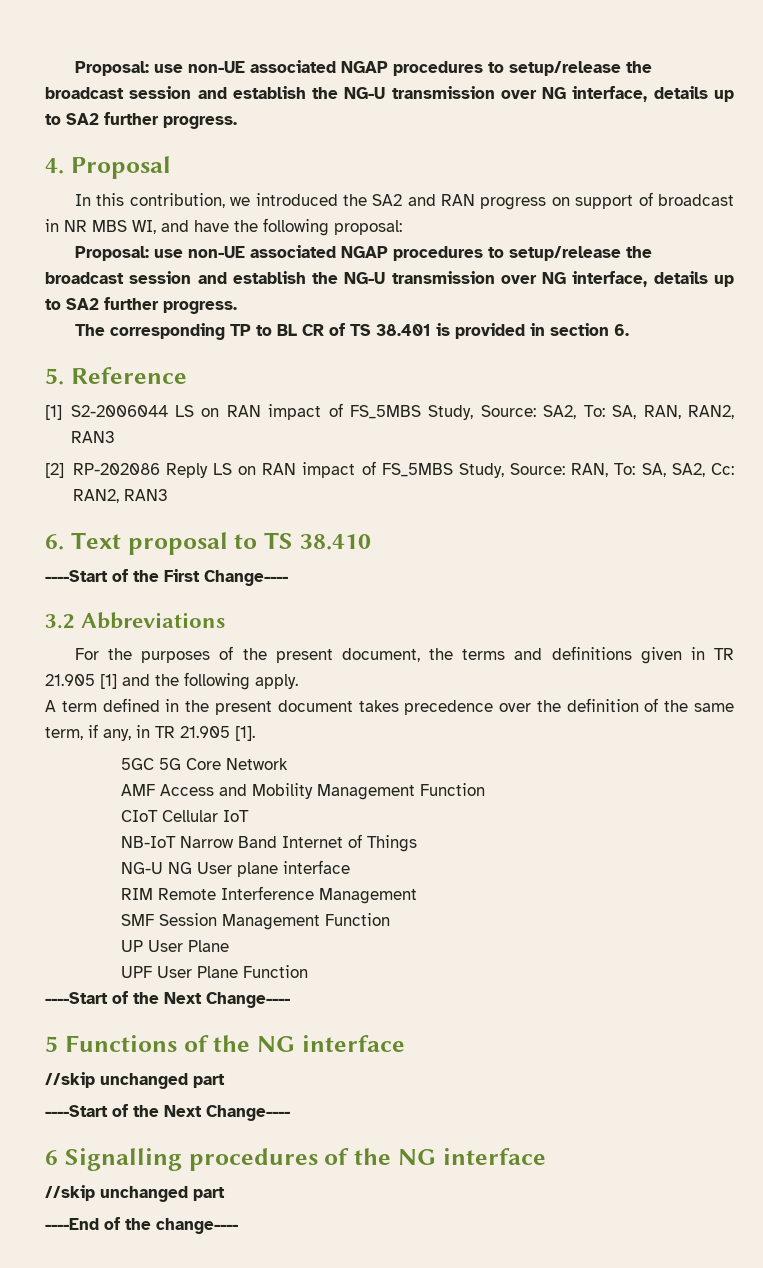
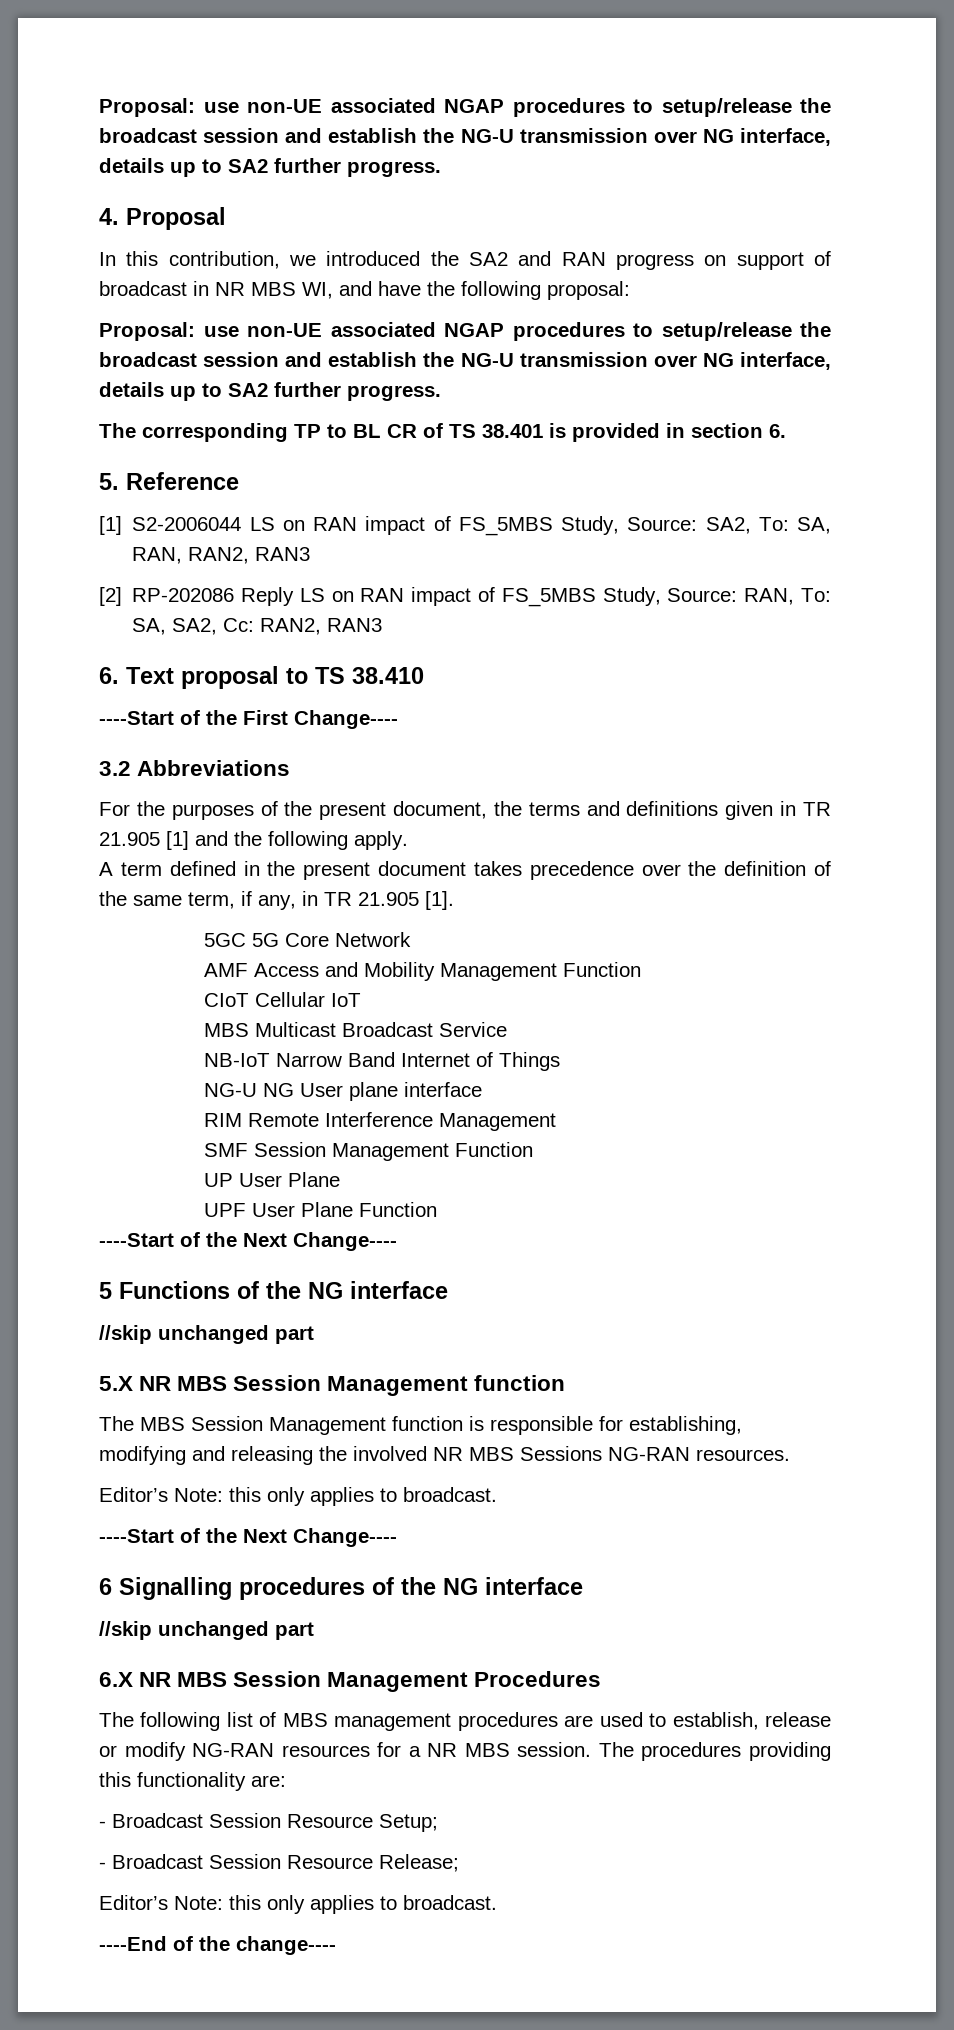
+ MBS Multicast Broadcast Service
+ 5.X NR MBS Session Management function
+ The MBS Session Management function is responsible for establishing, modifying and releasing the involved NR MBS Sessions NG-RAN resources.
+ Editor’s Note: this only applies to broadcast.
+ 6.X NR MBS Session Management Procedures
+ The following list of MBS management procedures are used to establish, release or modify NG-RAN resources for a NR MBS session. The procedures providing this functionality are:
+ - Broadcast Session Resource Setup;
+ - Broadcast Session Resource Release;
+ Editor’s Note: this only applies to broadcast.

